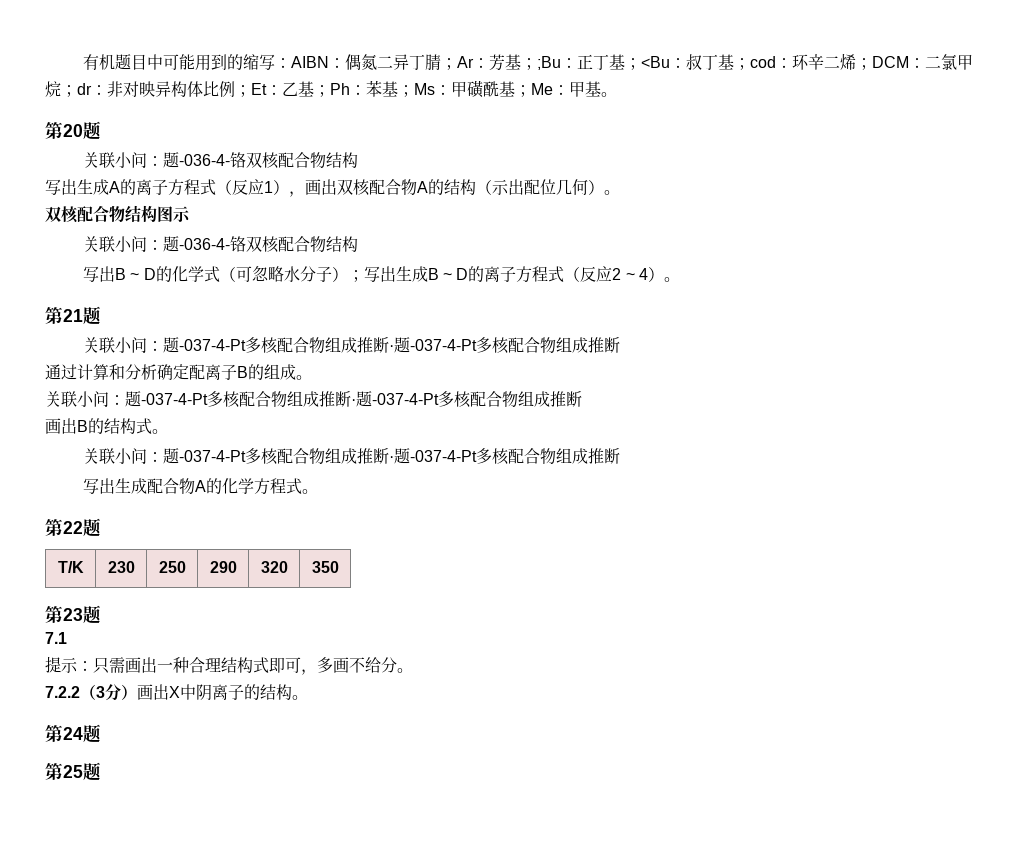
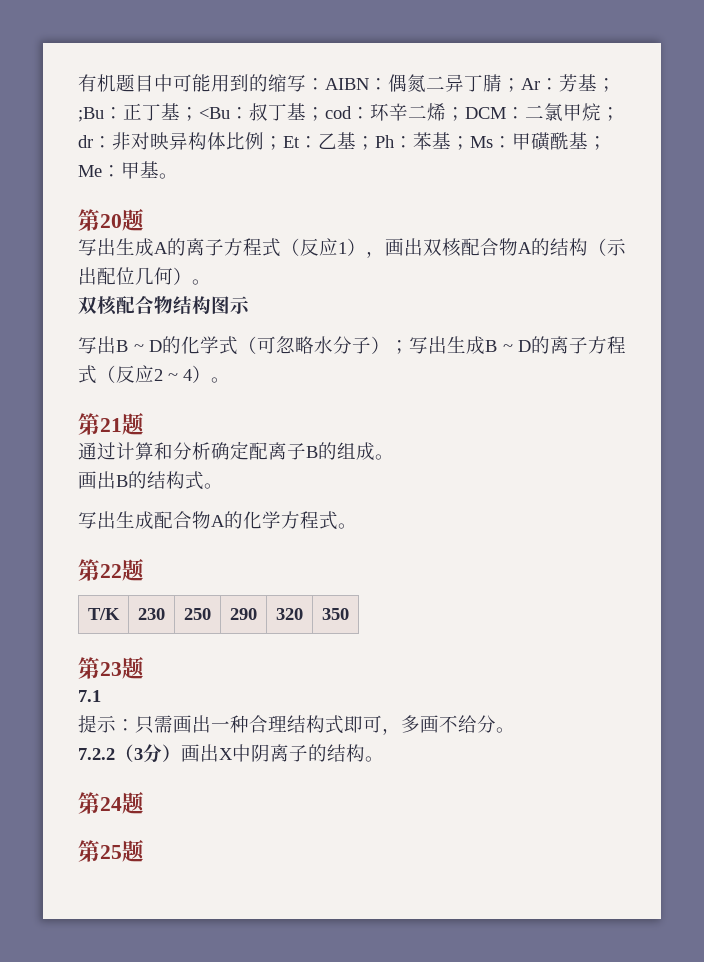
  第20题
- 关联小问：题-036-4-铬双核配合物结构
  双核配合物结构图示
- 关联小问：题-036-4-铬双核配合物结构
  第21题
- 关联小问：题-037-4-Pt多核配合物组成推断·题-037-4-Pt多核配合物组成推断
  通过计算和分析确定配离子B的组成。
- 关联小问：题-037-4-Pt多核配合物组成推断·题-037-4-Pt多核配合物组成推断
  画出B的结构式。
- 关联小问：题-037-4-Pt多核配合物组成推断·题-037-4-Pt多核配合物组成推断

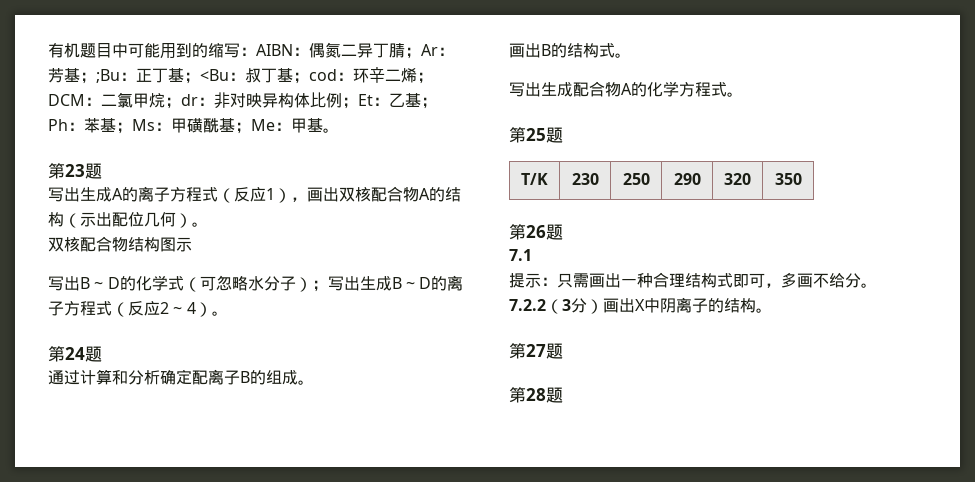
- 第20题
+ 第23题
- 第21题
+ 第24题
- 第22题
+ 第25题
- 第23题
+ 第26题
- 第24题
+ 第27题
- 第25题
+ 第28题

